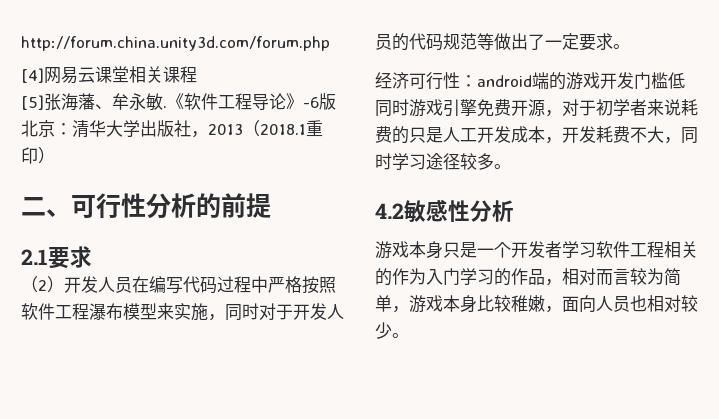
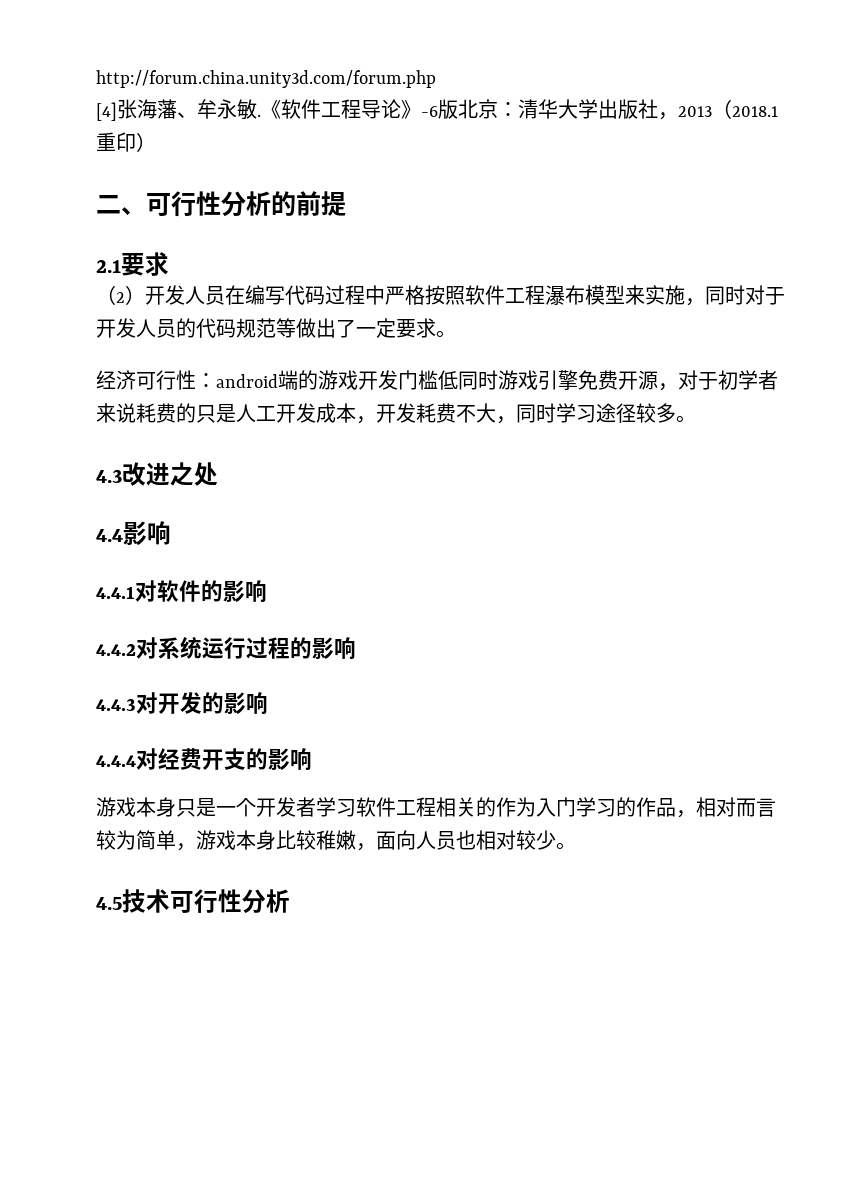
- [4]网易云课堂相关课程
- [5]张海藩、牟永敏.
+ [4]张海藩、牟永敏.
- 4.2敏感性分析
+ 4.3改进之处
+ 4.4影响
+ 4.4.1对软件的影响
+ 4.4.2对系统运行过程的影响
+ 4.4.3对开发的影响
+ 4.4.4对经费开支的影响
+ 4.5技术可行性分析

